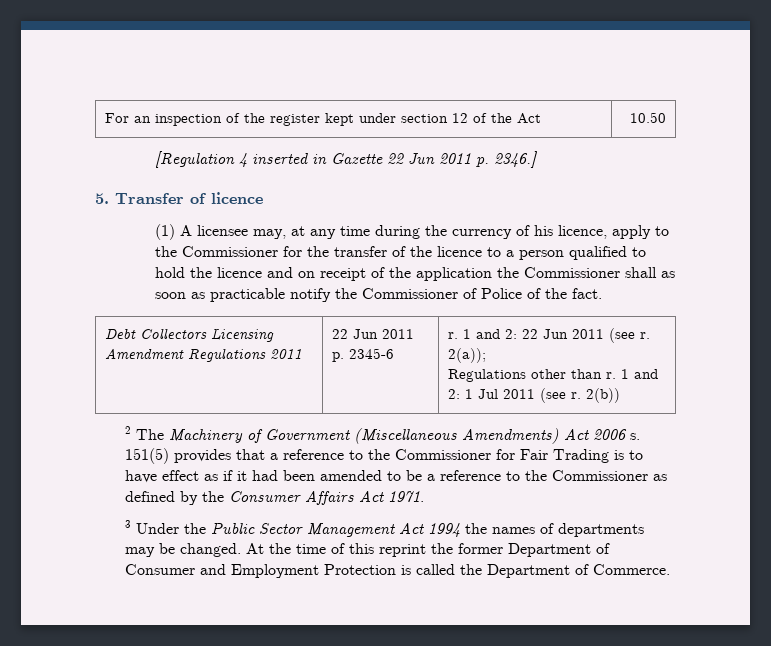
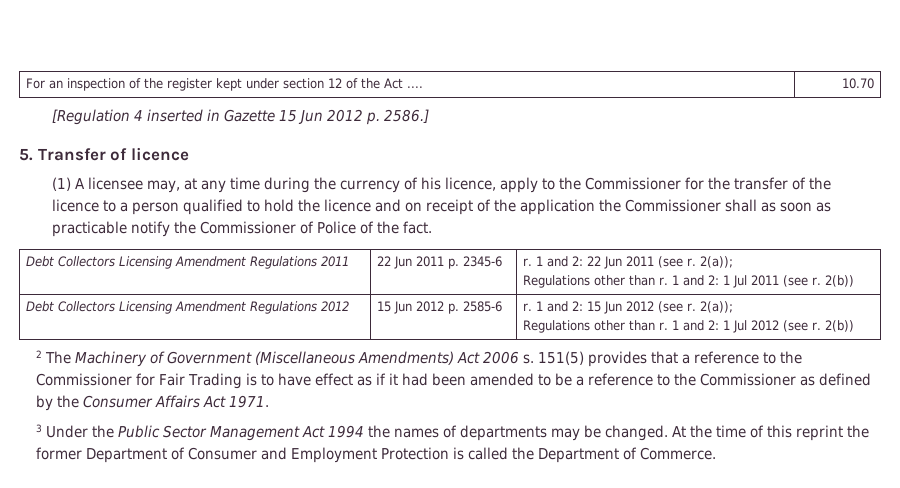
- For an inspection of the register kept under section 12 of the Act | 10.50
+ For an inspection of the register kept under section 12 of the Act .... | 10.70
- [Regulation 4 inserted in Gazette 22 Jun 2011 p. 2346.]
+ [Regulation 4 inserted in Gazette 15 Jun 2012 p. 2586.]
+ Debt Collectors Licensing Amendment Regulations 2012 | 15 Jun 2012 p. 2585-6 | r. 1 and 2: 15 Jun 2012 (see r. 2(a));
+ Regulations other than r. 1 and 2: 1 Jul 2012 (see r. 2(b))

